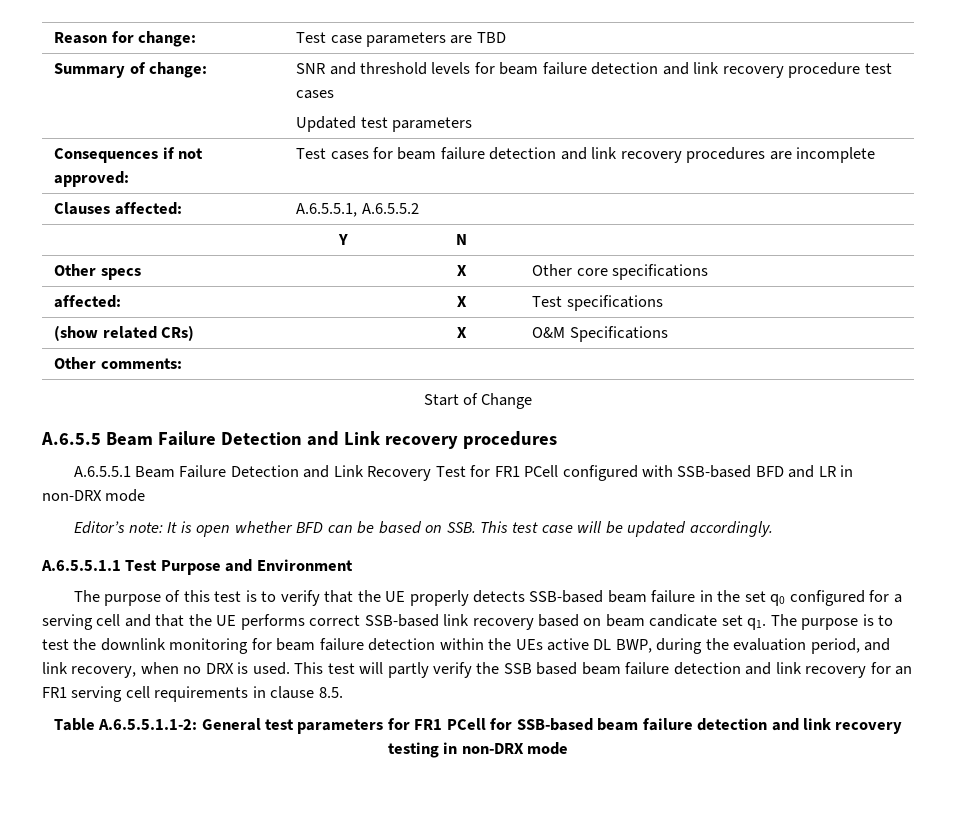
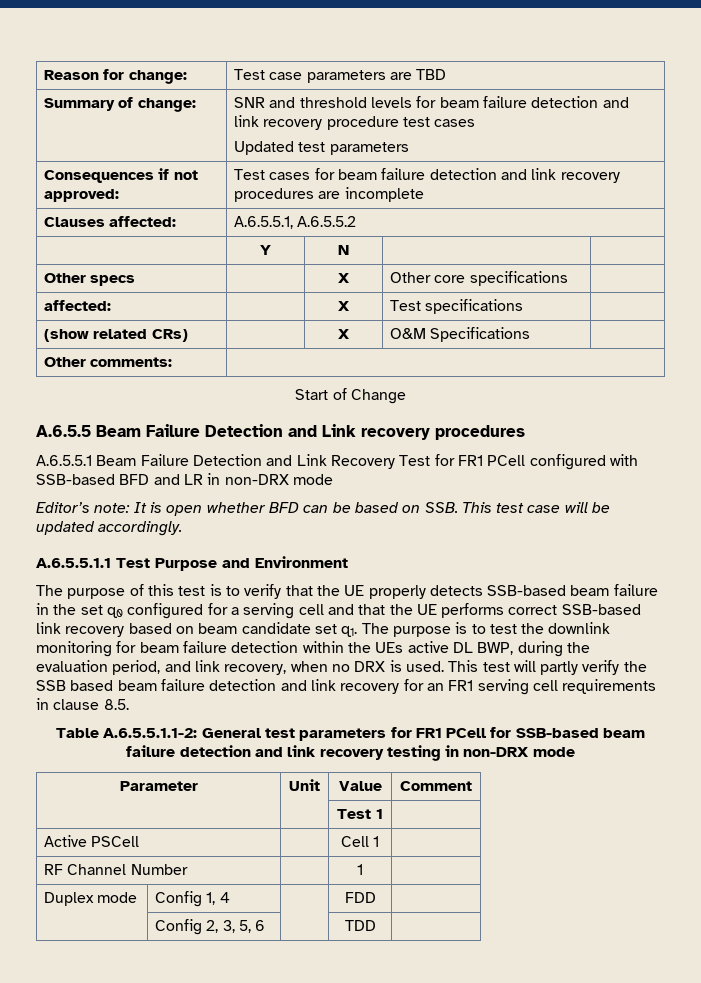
- The purpose of this test is to verify that the UE properly detects SSB-based beam failure in the set q0 configured for a serving cell and that the UE performs correct SSB-based link recovery based on beam candicate set q1.
+ The purpose of this test is to verify that the UE properly detects SSB-based beam failure in the set q0 configured for a serving cell and that the UE performs correct SSB-based link recovery based on beam candidate set q1.
+ Parameter | Unit | Value | Comment
+ | | Test 1 |
+ Active PSCell | | Cell 1 |
+ RF Channel Number | | 1 |
+ Duplex mode | Config 1, 4 | | FDD |
+ | Config 2, 3, 5, 6 | | TDD |

